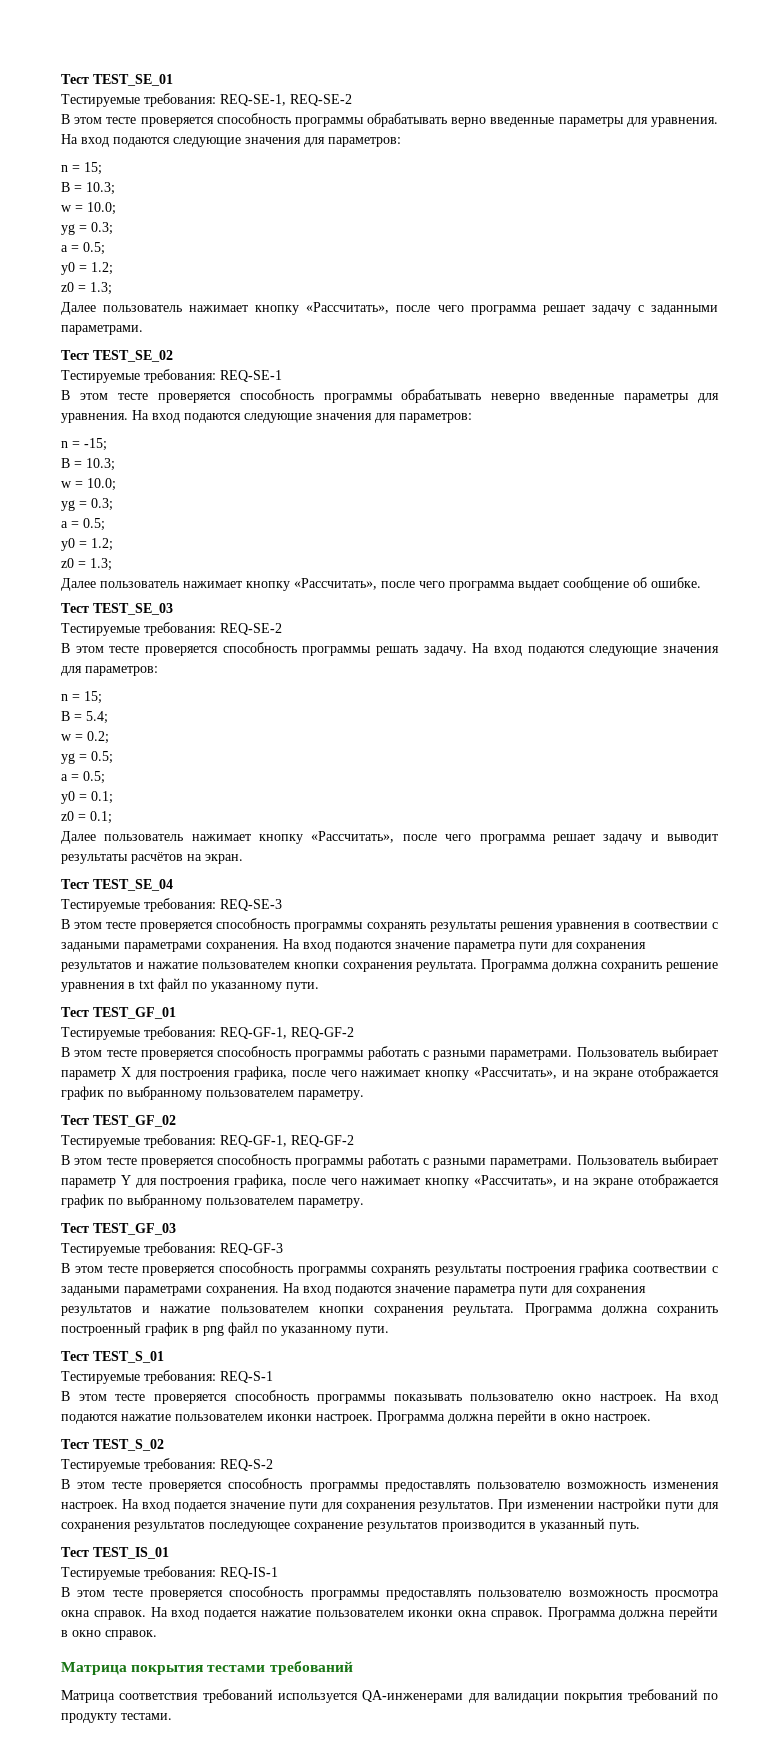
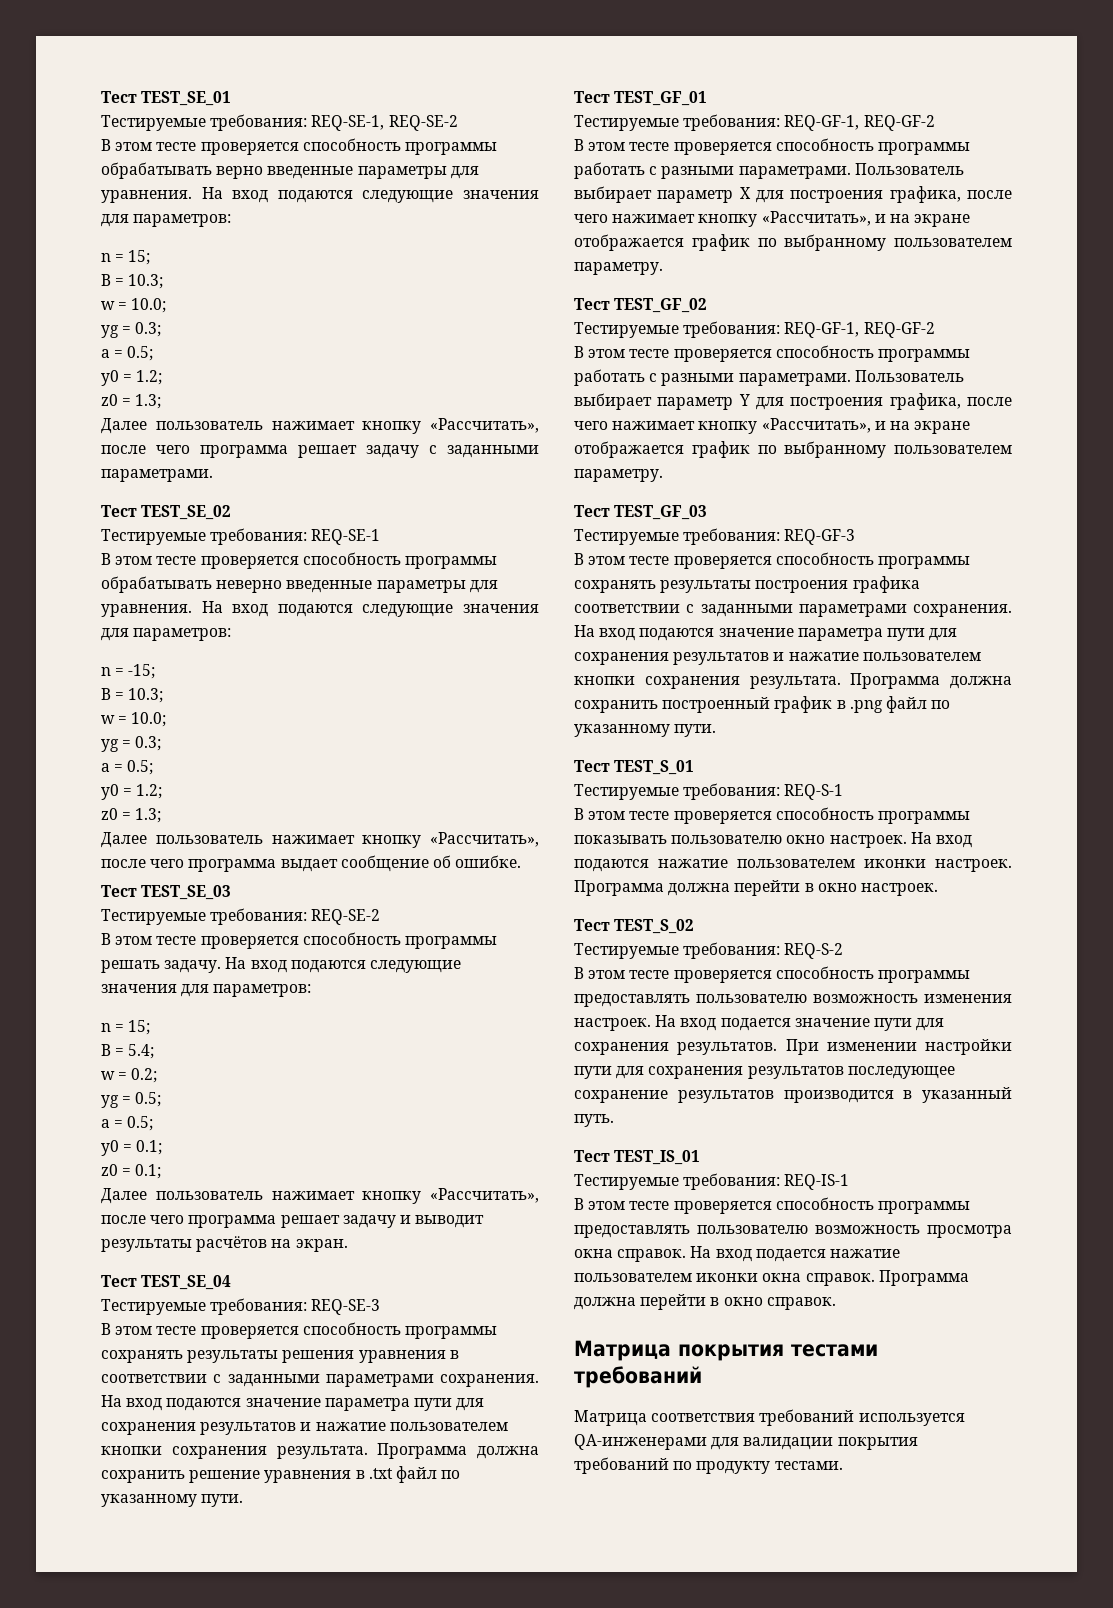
- В этом тесте проверяется способность программы сохранять результаты решения уравнения в соотвествии с задаными параметрами сохранения. На вход подаются значение параметра пути для сохранения результатов и нажатие пользователем кнопки сохранения реультата.
+ В этом тесте проверяется способность программы сохранять результаты решения уравнения в соответствии с заданными параметрами сохранения. На вход подаются значение параметра пути для сохранения результатов и нажатие пользователем кнопки сохранения результата.
- Программа должна сохранить решение уравнения в txt файл по указанному пути.
+ Программа должна сохранить решение уравнения в .txt файл по указанному пути.
- В этом тесте проверяется способность программы сохранять результаты построения графика соотвествии с задаными параметрами сохранения. На вход подаются значение параметра пути для сохранения результатов и нажатие пользователем кнопки сохранения реультата.
+ В этом тесте проверяется способность программы сохранять результаты построения графика соответствии с заданными параметрами сохранения. На вход подаются значение параметра пути для сохранения результатов и нажатие пользователем кнопки сохранения результата.
- Программа должна сохранить построенный график в png файл по указанному пути.
+ Программа должна сохранить построенный график в .png файл по указанному пути.

